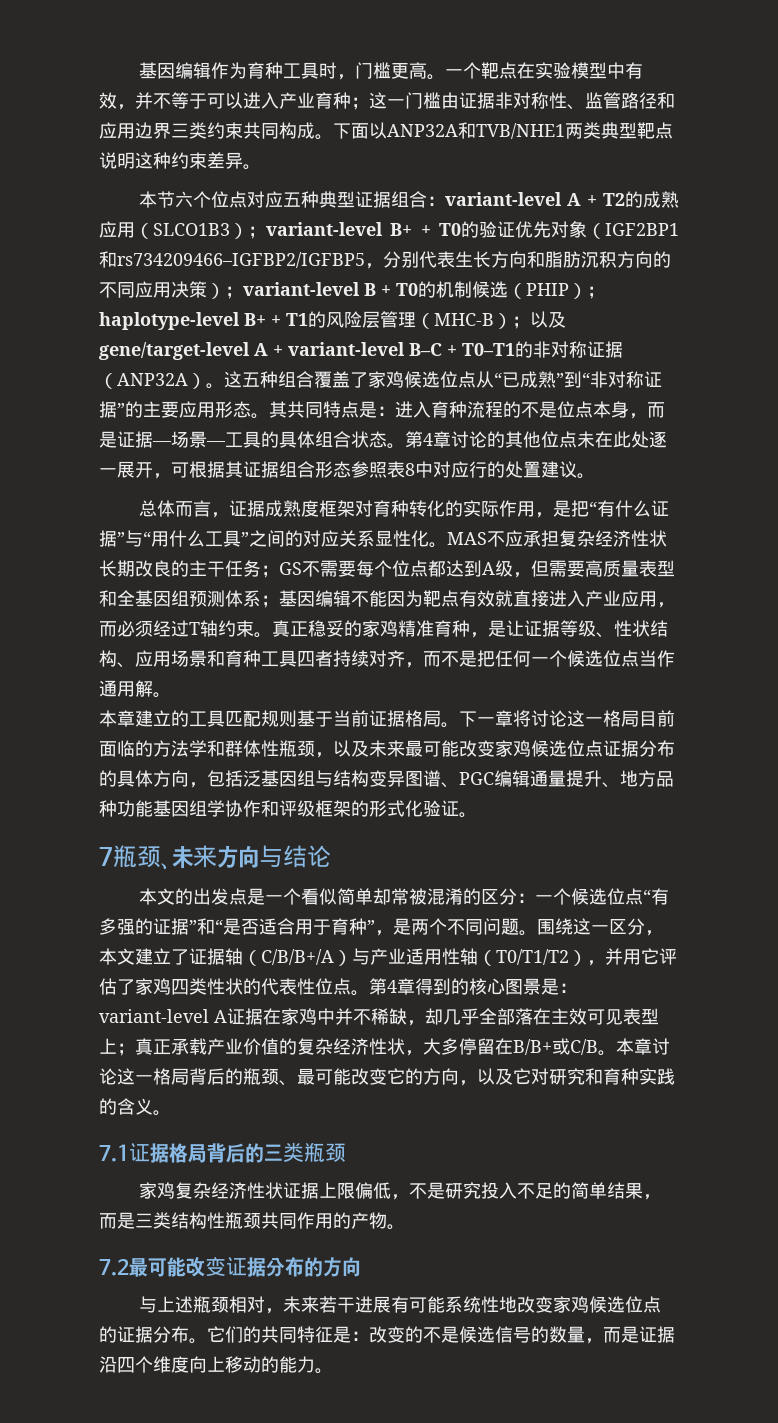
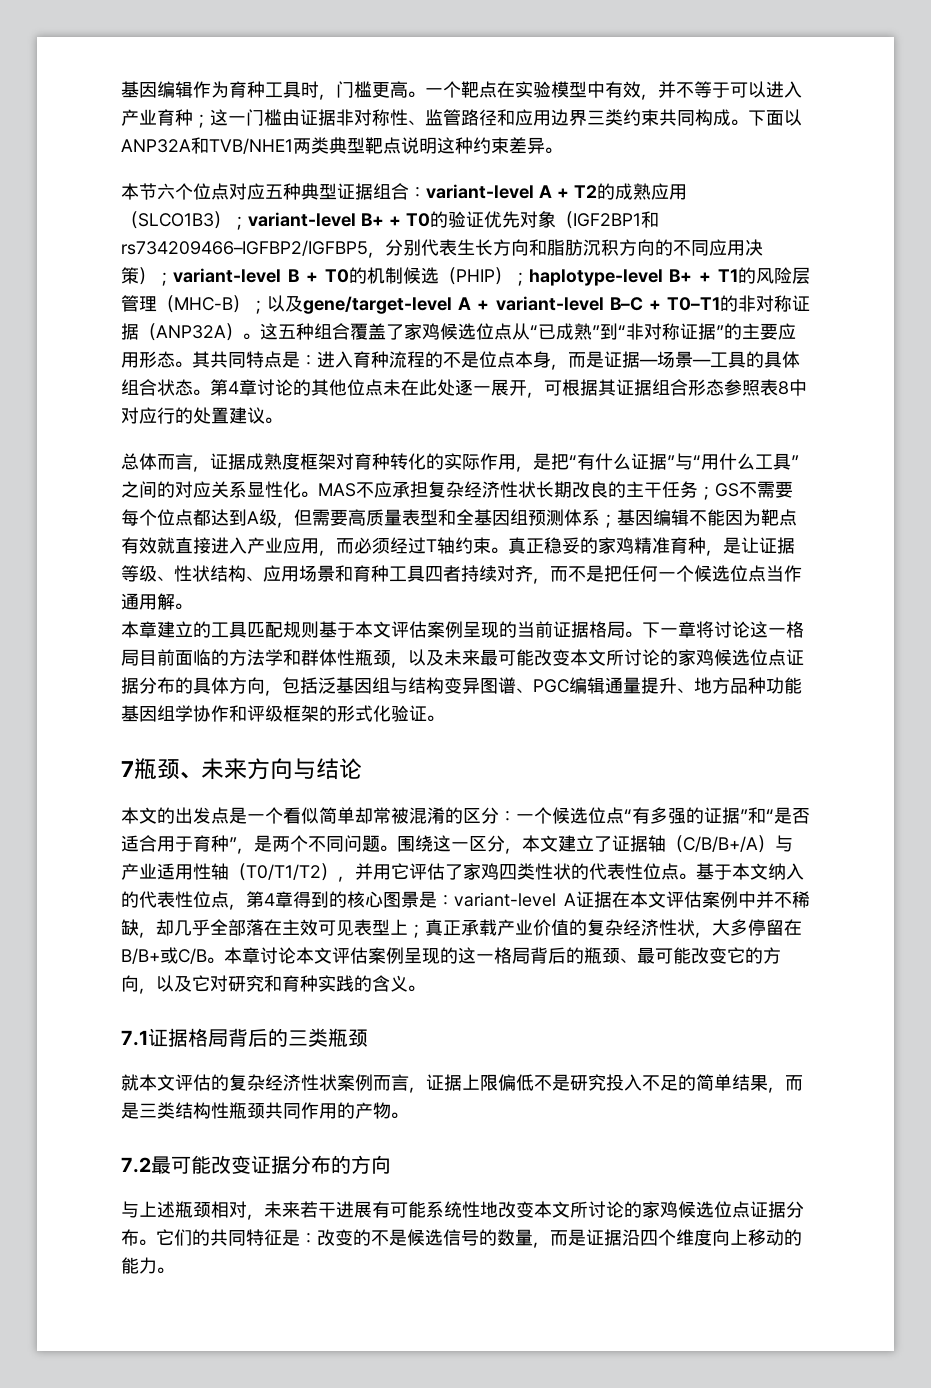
- 本章建立的工具匹配规则基于当前证据格局。
+ 本章建立的工具匹配规则基于本文评估案例呈现的当前证据格局。
- 下一章将讨论这一格局目前面临的方法学和群体性瓶颈，以及未来最可能改变家鸡候选位点证据分布的具体方向，包括泛基因组与结构变异图谱、PGC编辑通量提升、地方品种功能基因组学协作和评级框架的形式化验证。
+ 下一章将讨论这一格局目前面临的方法学和群体性瓶颈，以及未来最可能改变本文所讨论的家鸡候选位点证据分布的具体方向，包括泛基因组与结构变异图谱、PGC编辑通量提升、地方品种功能基因组学协作和评级框架的形式化验证。
- 第4章得到的核心图景是：variant-level A证据在家鸡中并不稀缺，却几乎全部落在主效可见表型上；真正承载产业价值的复杂经济性状，大多停留在B/B+或C/B。
+ 基于本文纳入的代表性位点，第4章得到的核心图景是：variant-level A证据在本文评估案例中并不稀缺，却几乎全部落在主效可见表型上；真正承载产业价值的复杂经济性状，大多停留在B/B+或C/B。
- 本章讨论这一格局背后的瓶颈、最可能改变它的方向，以及它对研究和育种实践的含义。
+ 本章讨论本文评估案例呈现的这一格局背后的瓶颈、最可能改变它的方向，以及它对研究和育种实践的含义。
- 家鸡复杂经济性状证据上限偏低，不是研究投入不足的简单结果，而是三类结构性瓶颈共同作用的产物。
+ 就本文评估的复杂经济性状案例而言，证据上限偏低不是研究投入不足的简单结果，而是三类结构性瓶颈共同作用的产物。
- 与上述瓶颈相对，未来若干进展有可能系统性地改变家鸡候选位点的证据分布。
+ 与上述瓶颈相对，未来若干进展有可能系统性地改变本文所讨论的家鸡候选位点证据分布。

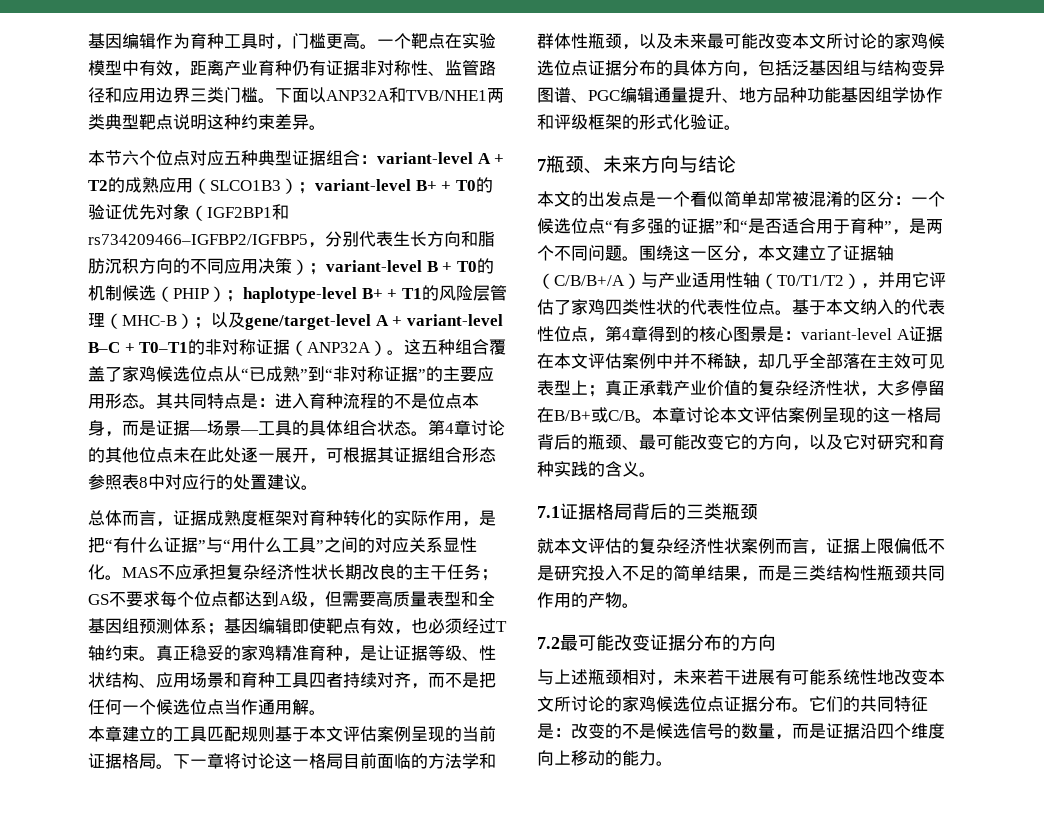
- 一个靶点在实验模型中有效，并不等于可以进入产业育种；这一门槛由证据非对称性、监管路径和应用边界三类约束共同构成。
+ 一个靶点在实验模型中有效，距离产业育种仍有证据非对称性、监管路径和应用边界三类门槛。
- MAS不应承担复杂经济性状长期改良的主干任务；GS不需要每个位点都达到A级，但需要高质量表型和全基因组预测体系；基因编辑不能因为靶点有效就直接进入产业应用，而必须经过T轴约束。
+ MAS不应承担复杂经济性状长期改良的主干任务；GS不要求每个位点都达到A级，但需要高质量表型和全基因组预测体系；基因编辑即使靶点有效，也必须经过T轴约束。

